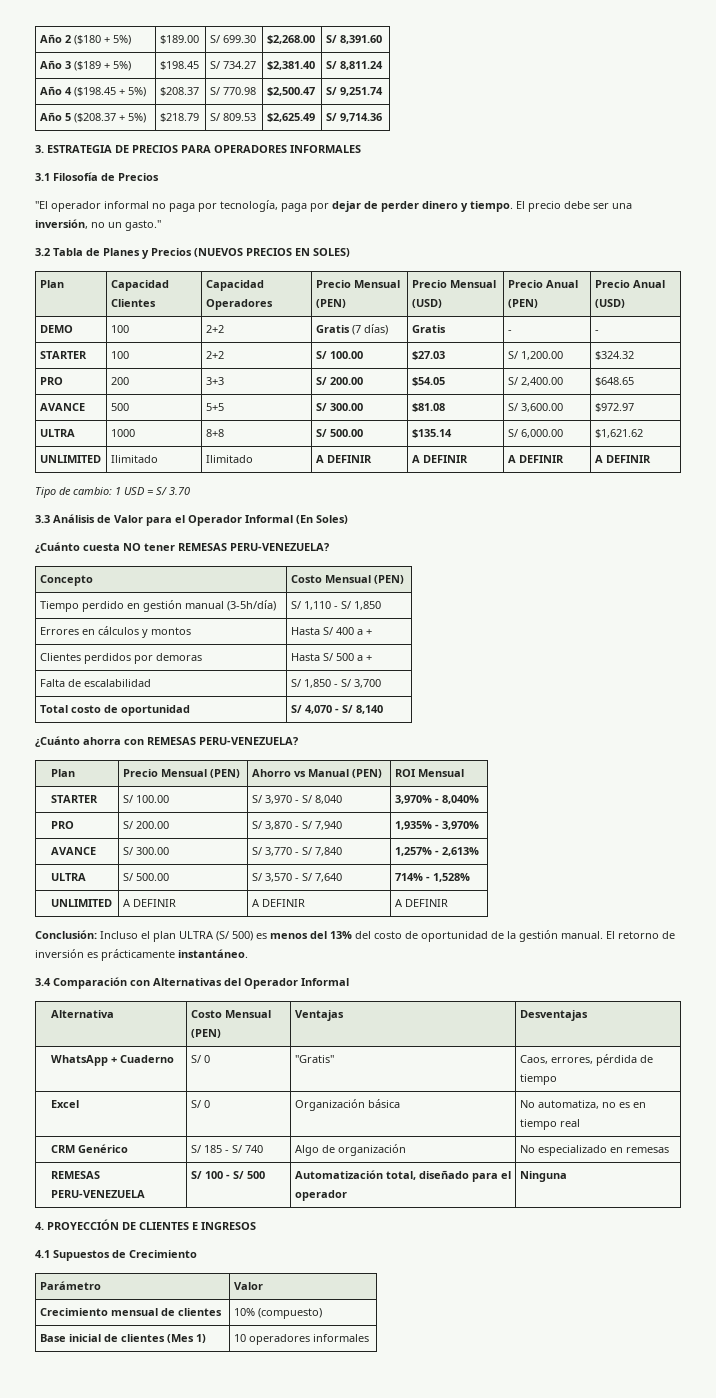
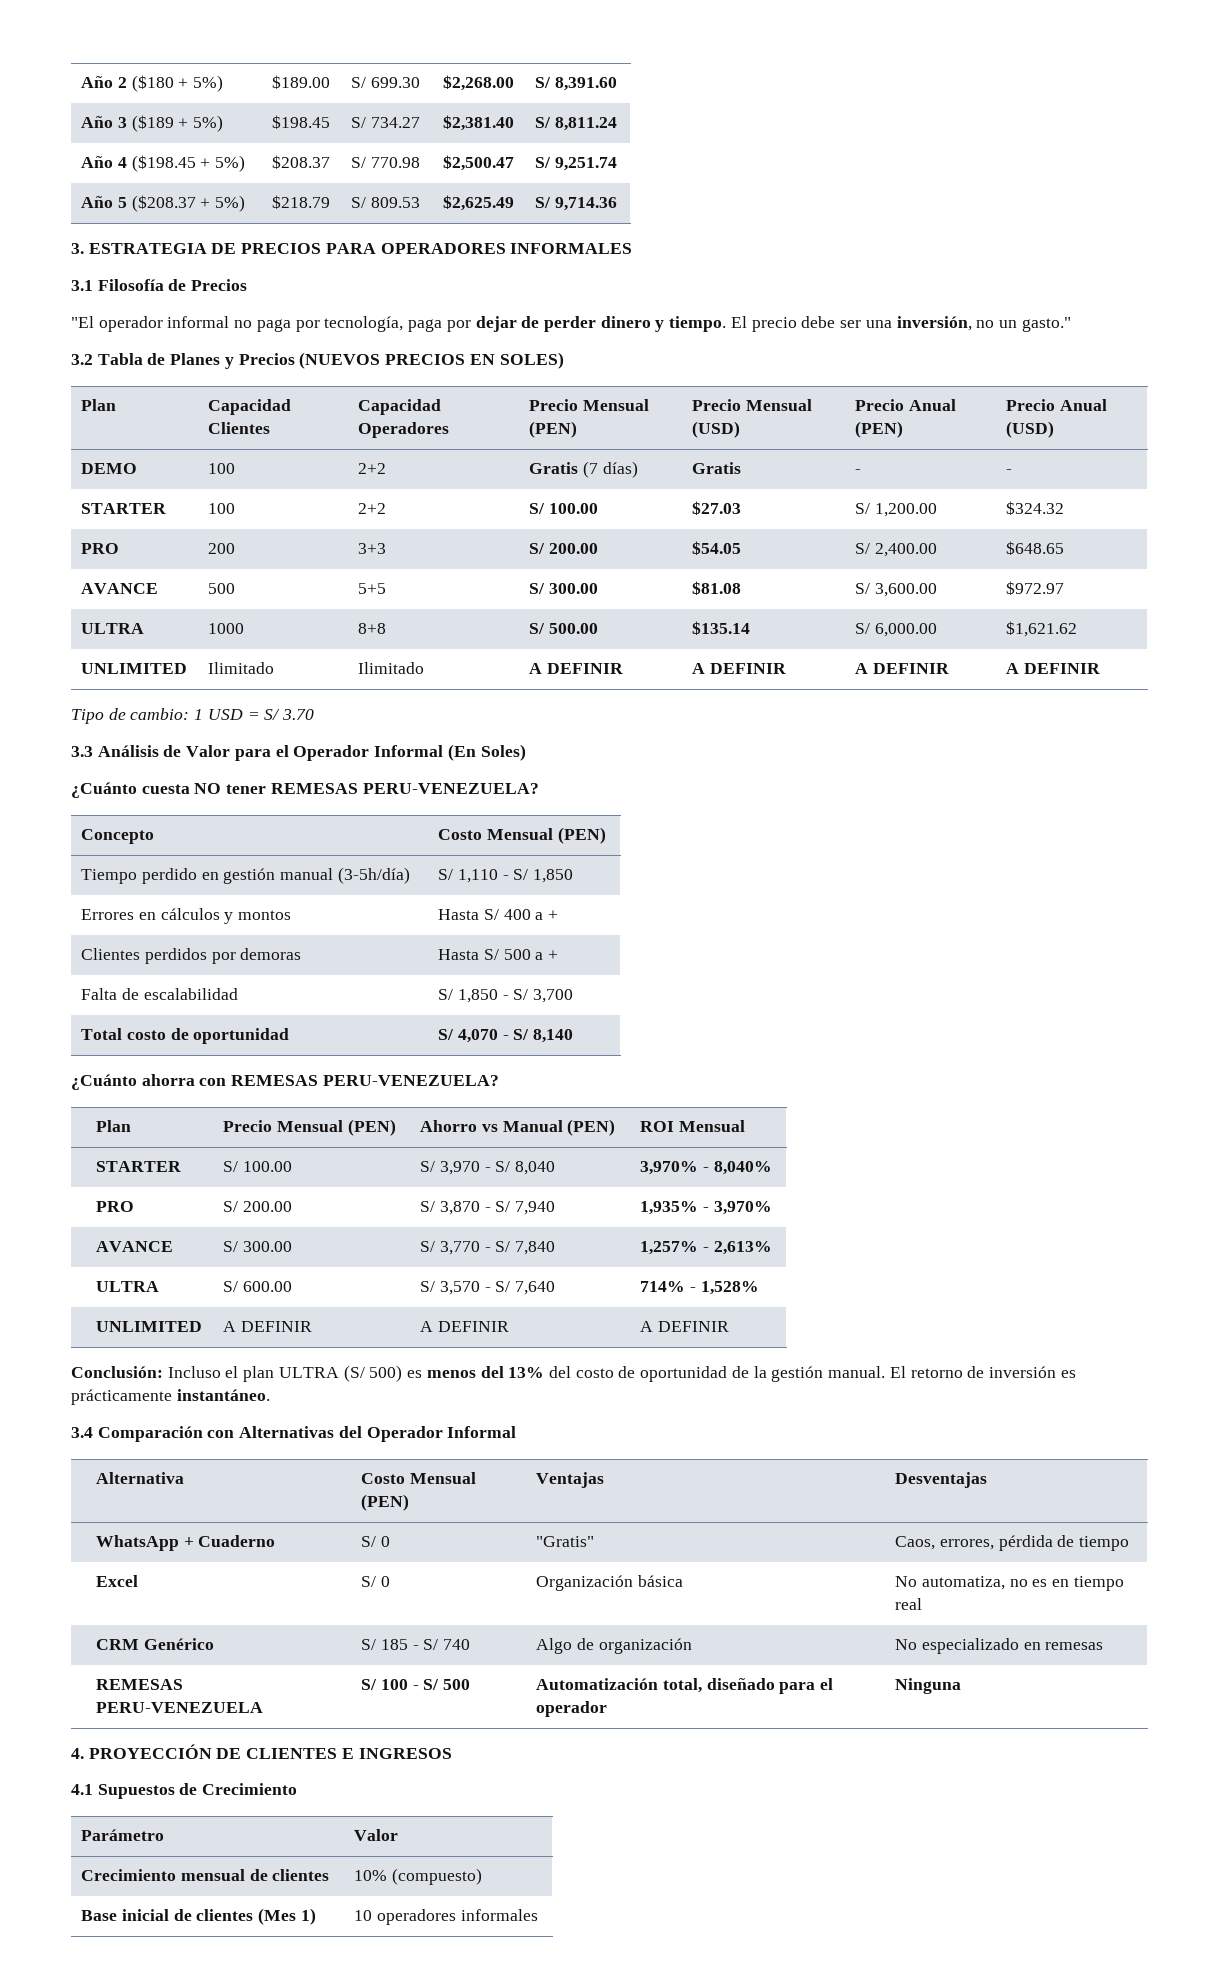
- ULTRA | S/ 500.00 | S/ 3,570 - S/ 7,640 | 714% - 1,528%
+ ULTRA | S/ 600.00 | S/ 3,570 - S/ 7,640 | 714% - 1,528%

